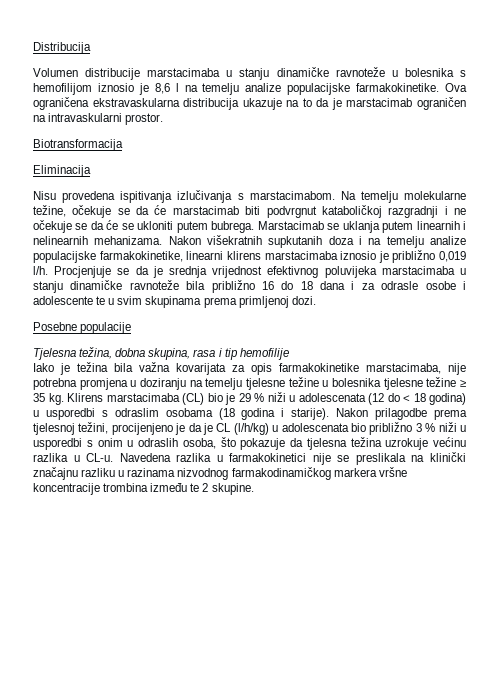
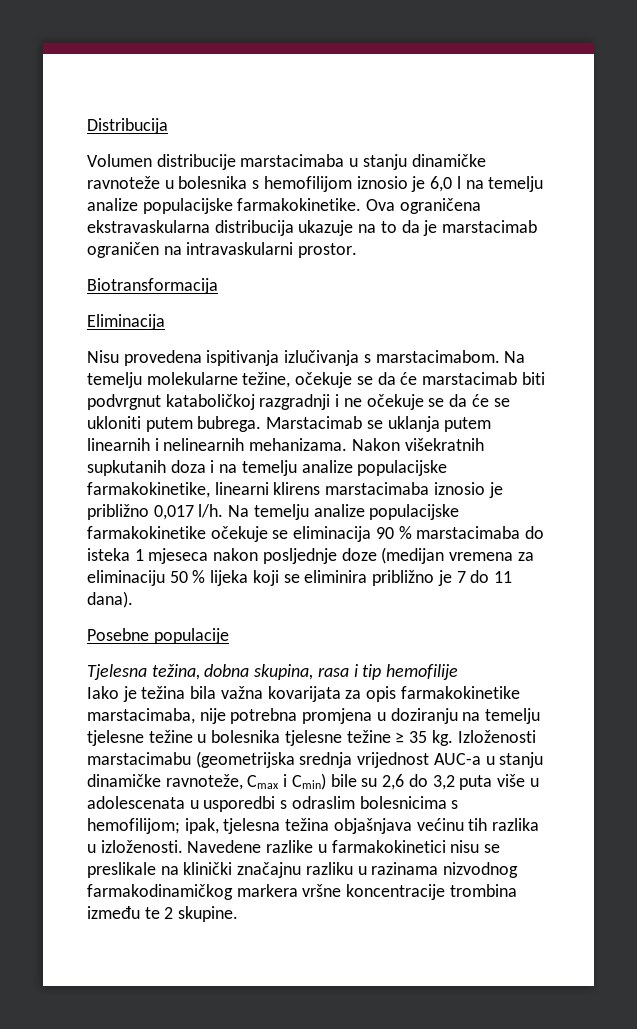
- Volumen distribucije marstacimaba u stanju dinamičke ravnoteže u bolesnika s hemofilijom iznosio je 8,6 l na temelju analize populacijske farmakokinetike.
+ Volumen distribucije marstacimaba u stanju dinamičke ravnoteže u bolesnika s hemofilijom iznosio je 6,0 l na temelju analize populacijske farmakokinetike.
- Nakon višekratnih supkutanih doza i na temelju analize populacijske farmakokinetike, linearni klirens marstacimaba iznosio je približno 0,019 l/h. Procjenjuje se da je srednja vrijednost efektivnog poluvijeka marstacimaba u stanju dinamičke ravnoteže bila približno 16 do 18 dana i za odrasle osobe i adolescente te u svim skupinama prema primljenoj dozi.
+ Nakon višekratnih supkutanih doza i na temelju analize populacijske farmakokinetike, linearni klirens marstacimaba iznosio je približno 0,017 l/h. Na temelju analize populacijske farmakokinetike očekuje se eliminacija 90 % marstacimaba do isteka 1 mjeseca nakon posljednje doze (medijan vremena za eliminaciju 50 % lijeka koji se eliminira približno je 7 do 11 dana).
- Klirens marstacimaba (CL) bio je 29 % niži u adolescenata (12 do < 18 godina) u usporedbi s odraslim osobama (18 godina i starije). Nakon prilagodbe prema tjelesnoj težini, procijenjeno je da je CL (l/h/kg) u adolescenata bio približno 3 % niži u usporedbi s onim u odraslih osoba, što pokazuje da tjelesna težina uzrokuje većinu razlika u CL-u. Navedena razlika u farmakokinetici nije se preslikala na klinički značajnu razliku u razinama nizvodnog farmakodinamičkog markera vršne koncentracije trombina između te 2 skupine.
+ Izloženosti marstacimabu (geometrijska srednja vrijednost AUC-a u stanju dinamičke ravnoteže, Cmax i Cmin) bile su 2,6 do 3,2 puta više u adolescenata u usporedbi s odraslim bolesnicima s hemofilijom; ipak, tjelesna težina objašnjava većinu tih razlika u izloženosti. Navedene razlike u farmakokinetici nisu se preslikale na klinički značajnu razliku u razinama nizvodnog farmakodinamičkog markera vršne koncentracije trombina između te 2 skupine.

